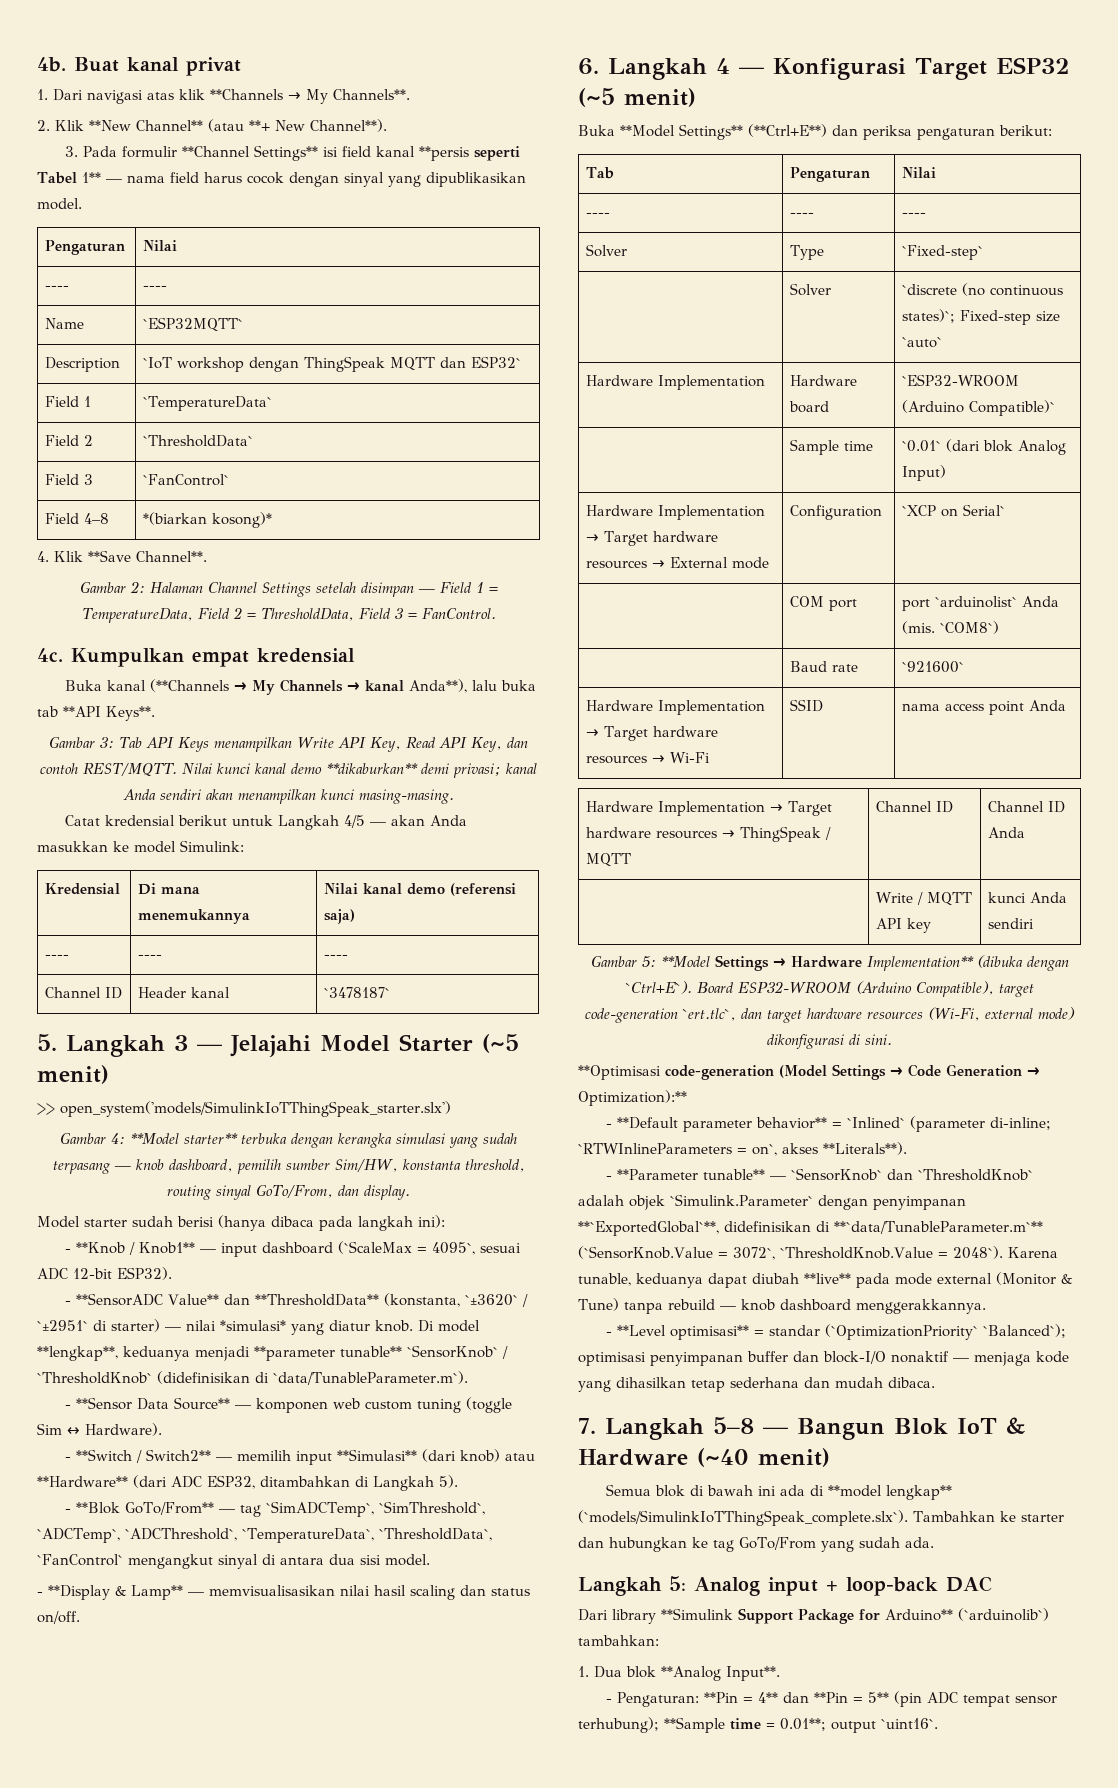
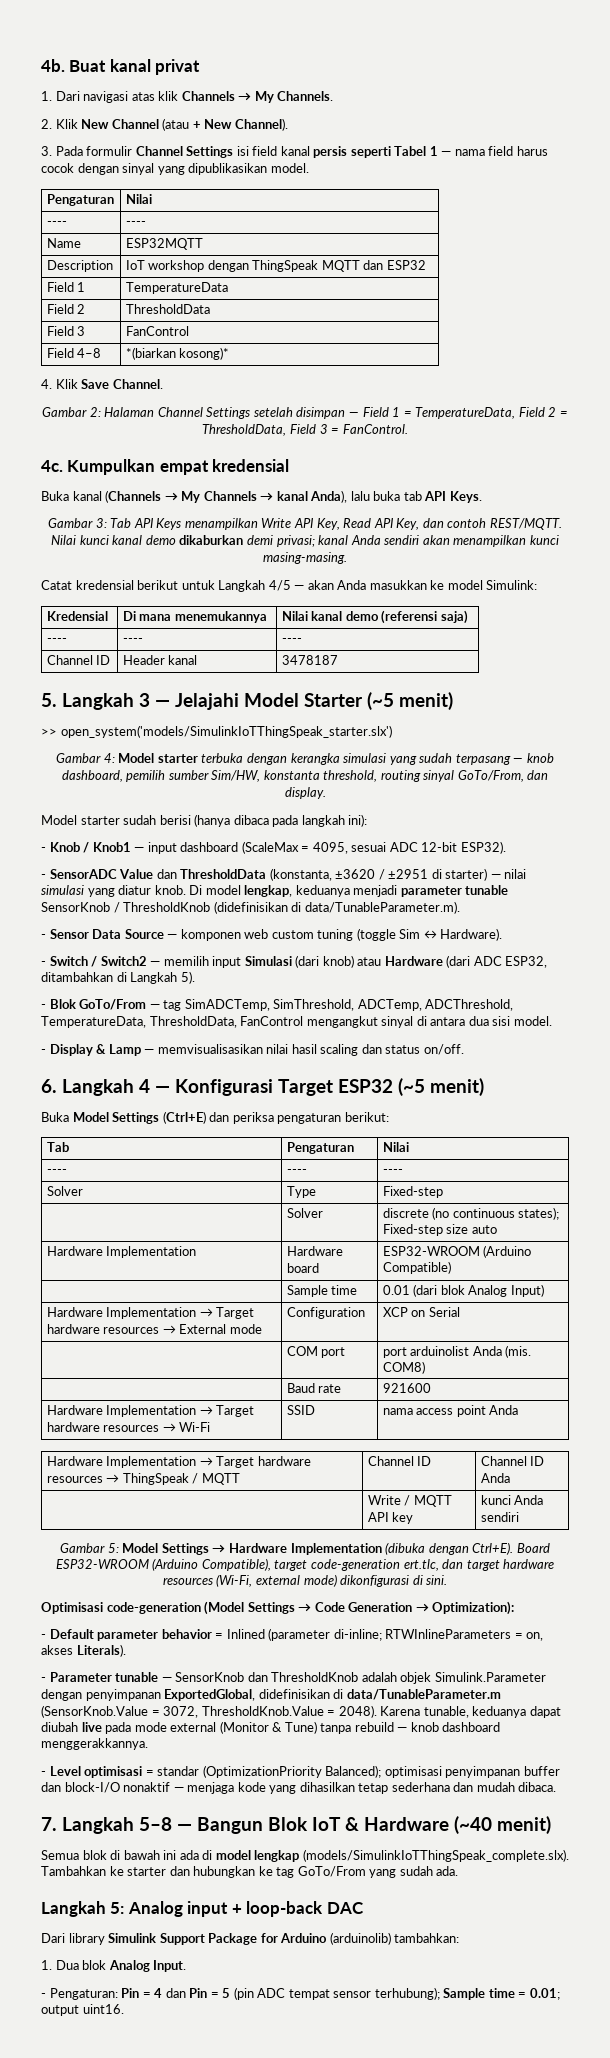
- 1. Dari navigasi atas klik **Channels → My Channels**.
+ 1. Dari navigasi atas klik Channels → My Channels.
- 2. Klik **New Channel** (atau **+ New Channel**).
+ 2. Klik New Channel (atau + New Channel).
- 3. Pada formulir **Channel Settings** isi field kanal **persis seperti Tabel 1** — nama field harus cocok dengan sinyal yang dipublikasikan model.
+ 3. Pada formulir Channel Settings isi field kanal persis seperti Tabel 1 — nama field harus cocok dengan sinyal yang dipublikasikan model.
- Name | `ESP32MQTT`
+ Name | ESP32MQTT
- Description | `IoT workshop dengan ThingSpeak MQTT dan ESP32`
+ Description | IoT workshop dengan ThingSpeak MQTT dan ESP32
- Field 1 | `TemperatureData`
+ Field 1 | TemperatureData
- Field 2 | `ThresholdData`
+ Field 2 | ThresholdData
- Field 3 | `FanControl`
+ Field 3 | FanControl
- 4. Klik **Save Channel**.
+ 4. Klik Save Channel.
- Buka kanal (**Channels → My Channels → kanal Anda**), lalu buka tab **API Keys**.
+ Buka kanal (Channels → My Channels → kanal Anda), lalu buka tab API Keys.
- Nilai kunci kanal demo **dikaburkan** demi privasi; kanal Anda sendiri akan menampilkan kunci masing-masing.
+ Nilai kunci kanal demo dikaburkan demi privasi; kanal Anda sendiri akan menampilkan kunci masing-masing.
- Channel ID | Header kanal | `3478187`
+ Channel ID | Header kanal | 3478187
- Gambar 4: **Model starter** terbuka dengan kerangka simulasi yang sudah terpasang — knob dashboard, pemilih sumber Sim/HW, konstanta threshold, routing sinyal GoTo/From, dan display.
+ Gambar 4: Model starter terbuka dengan kerangka simulasi yang sudah terpasang — knob dashboard, pemilih sumber Sim/HW, konstanta threshold, routing sinyal GoTo/From, dan display.
- - **Knob / Knob1** — input dashboard (`ScaleMax = 4095`, sesuai ADC 12-bit ESP32).
+ - Knob / Knob1 — input dashboard (ScaleMax = 4095, sesuai ADC 12-bit ESP32).
- - **SensorADC Value** dan **ThresholdData** (konstanta, `±3620` / `±2951` di starter) — nilai *simulasi* yang diatur knob.
+ - SensorADC Value dan ThresholdData (konstanta, ±3620 / ±2951 di starter) — nilai simulasi yang diatur knob.
- Di model **lengkap**, keduanya menjadi **parameter tunable** `SensorKnob` / `ThresholdKnob` (didefinisikan di `data/TunableParameter.m`).
- - **Sensor Data Source** — komponen web custom tuning (toggle Sim ↔ Hardware).
+ Di model lengkap, keduanya menjadi parameter tunable SensorKnob / ThresholdKnob (didefinisikan di data/TunableParameter.m).
+ - Sensor Data Source — komponen web custom tuning (toggle Sim ↔ Hardware).
- - **Switch / Switch2** — memilih input **Simulasi** (dari knob) atau **Hardware** (dari ADC ESP32, ditambahkan di Langkah 5).
+ - Switch / Switch2 — memilih input Simulasi (dari knob) atau Hardware (dari ADC ESP32, ditambahkan di Langkah 5).
- - **Blok GoTo/From** — tag `SimADCTemp`, `SimThreshold`, `ADCTemp`, `ADCThreshold`, `TemperatureData`, `ThresholdData`, `FanControl` mengangkut sinyal di antara dua sisi model.
+ - Blok GoTo/From — tag SimADCTemp, SimThreshold, ADCTemp, ADCThreshold, TemperatureData, ThresholdData, FanControl mengangkut sinyal di antara dua sisi model.
- - **Display & Lamp** — memvisualisasikan nilai hasil scaling dan status on/off.
+ - Display & Lamp — memvisualisasikan nilai hasil scaling dan status on/off.
- Buka **Model Settings** (**Ctrl+E**) dan periksa pengaturan berikut:
+ Buka Model Settings (Ctrl+E) dan periksa pengaturan berikut:
- Solver | Type | `Fixed-step`
- | Solver | `discrete (no continuous states)`; Fixed-step size `auto`
+ Solver | Type | Fixed-step
+ | Solver | discrete (no continuous states); Fixed-step size auto
- Hardware Implementation | Hardware board | `ESP32-WROOM (Arduino Compatible)`
+ Hardware Implementation | Hardware board | ESP32-WROOM (Arduino Compatible)
- | Sample time | `0.01` (dari blok Analog Input)
+ | Sample time | 0.01 (dari blok Analog Input)
- Hardware Implementation → Target hardware resources → External mode | Configuration | `XCP on Serial`
+ Hardware Implementation → Target hardware resources → External mode | Configuration | XCP on Serial
- | COM port | port `arduinolist` Anda (mis. `COM8`)
+ | COM port | port arduinolist Anda (mis. COM8)
- | Baud rate | `921600`
+ | Baud rate | 921600
- Gambar 5: **Model Settings → Hardware Implementation** (dibuka dengan `Ctrl+E`).
+ Gambar 5: Model Settings → Hardware Implementation (dibuka dengan Ctrl+E).
- Board ESP32-WROOM (Arduino Compatible), target code-generation `ert.tlc`, dan target hardware resources (Wi-Fi, external mode) dikonfigurasi di sini.
+ Board ESP32-WROOM (Arduino Compatible), target code-generation ert.tlc, dan target hardware resources (Wi-Fi, external mode) dikonfigurasi di sini.
- **Optimisasi code-generation (Model Settings → Code Generation → Optimization):**
- - **Default parameter behavior** = `Inlined` (parameter di-inline; `RTWInlineParameters = on`, akses **Literals**).
- - **Parameter tunable** — `SensorKnob` dan `ThresholdKnob` adalah objek `Simulink.Parameter` dengan penyimpanan **`ExportedGlobal`**, didefinisikan di **`data/TunableParameter.m`** (`SensorKnob.Value = 3072`, `ThresholdKnob.Value = 2048`).
+ Optimisasi code-generation (Model Settings → Code Generation → Optimization):
+ - Default parameter behavior = Inlined (parameter di-inline; RTWInlineParameters = on, akses Literals).
+ - Parameter tunable — SensorKnob dan ThresholdKnob adalah objek Simulink.Parameter dengan penyimpanan ExportedGlobal, didefinisikan di data/TunableParameter.m (SensorKnob.Value = 3072, ThresholdKnob.Value = 2048).
- Karena tunable, keduanya dapat diubah **live** pada mode external (Monitor & Tune) tanpa rebuild — knob dashboard menggerakkannya.
+ Karena tunable, keduanya dapat diubah live pada mode external (Monitor & Tune) tanpa rebuild — knob dashboard menggerakkannya.
- - **Level optimisasi** = standar (`OptimizationPriority` `Balanced`); optimisasi penyimpanan buffer dan block-I/O nonaktif — menjaga kode yang dihasilkan tetap sederhana dan mudah dibaca.
+ - Level optimisasi = standar (OptimizationPriority Balanced); optimisasi penyimpanan buffer dan block-I/O nonaktif — menjaga kode yang dihasilkan tetap sederhana dan mudah dibaca.
- Semua blok di bawah ini ada di **model lengkap** (`models/SimulinkIoTThingSpeak_complete.slx`). Tambahkan ke starter dan hubungkan ke tag GoTo/From yang sudah ada.
+ Semua blok di bawah ini ada di model lengkap (models/SimulinkIoTThingSpeak_complete.slx). Tambahkan ke starter dan hubungkan ke tag GoTo/From yang sudah ada.
- Dari library **Simulink Support Package for Arduino** (`arduinolib`) tambahkan:
+ Dari library Simulink Support Package for Arduino (arduinolib) tambahkan:
- 1. Dua blok **Analog Input**.
+ 1. Dua blok Analog Input.
- - Pengaturan: **Pin = 4** dan **Pin = 5** (pin ADC tempat sensor terhubung); **Sample time = 0.01**; output `uint16`.
+ - Pengaturan: Pin = 4 dan Pin = 5 (pin ADC tempat sensor terhubung); Sample time = 0.01; output uint16.

